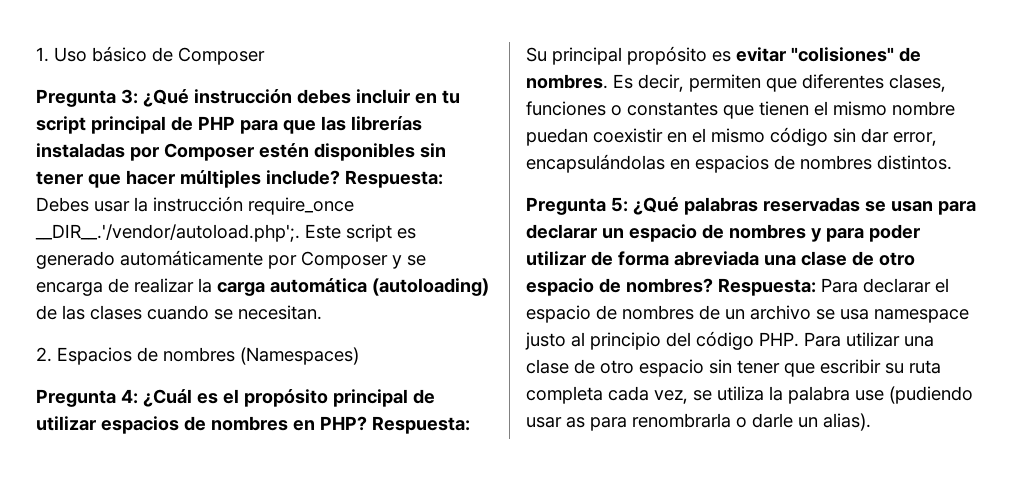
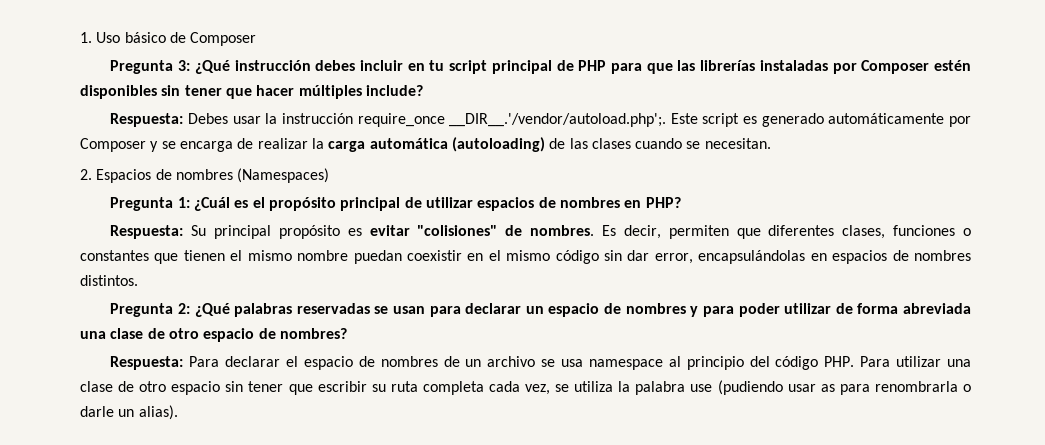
- Pregunta 3: ¿Qué instrucción debes incluir en tu script principal de PHP para que las librerías instaladas por Composer estén disponibles sin tener que hacer múltiples include? Respuesta: Debes usar la instrucción require_once __DIR__.'/vendor/autoload.php';. Este script es generado automáticamente por Composer y se encarga de realizar la carga automática (autoloading) de las clases cuando se necesitan.
+ Pregunta 3: ¿Qué instrucción debes incluir en tu script principal de PHP para que las librerías instaladas por Composer estén disponibles sin tener que hacer múltiples include?
+ Respuesta: Debes usar la instrucción require_once __DIR__.'/vendor/autoload.php';. Este script es generado automáticamente por Composer y se encarga de realizar la carga automática (autoloading) de las clases cuando se necesitan.
- Pregunta 4: ¿Cuál es el propósito principal de utilizar espacios de nombres en PHP? Respuesta: Su principal propósito es evitar "colisiones" de nombres.
+ Pregunta 1: ¿Cuál es el propósito principal de utilizar espacios de nombres en PHP?
+ Respuesta: Su principal propósito es evitar "colisiones" de nombres.
- Pregunta 5:
+ Pregunta 2:
- ¿Qué palabras reservadas se usan para declarar un espacio de nombres y para poder utilizar de forma abreviada una clase de otro espacio de nombres? Respuesta:
+ ¿Qué palabras reservadas se usan para declarar un espacio de nombres y para poder utilizar de forma abreviada una clase de otro espacio de nombres?
+ Respuesta:
- Para declarar el espacio de nombres de un archivo se usa namespace justo al principio del código PHP. Para utilizar una clase de otro espacio sin tener que escribir su ruta completa cada vez, se utiliza la palabra use (pudiendo usar as para renombrarla o darle un alias).
+ Para declarar el espacio de nombres de un archivo se usa namespace al principio del código PHP. Para utilizar una clase de otro espacio sin tener que escribir su ruta completa cada vez, se utiliza la palabra use (pudiendo usar as para renombrarla o darle un alias).

